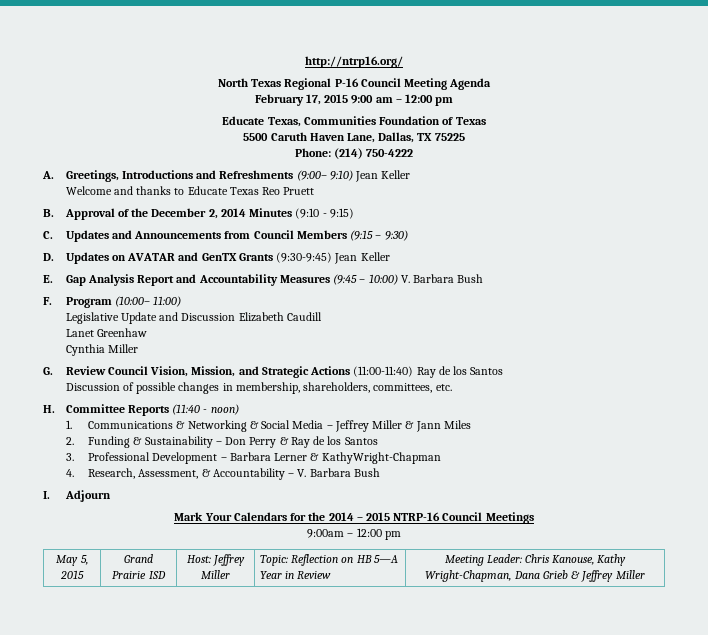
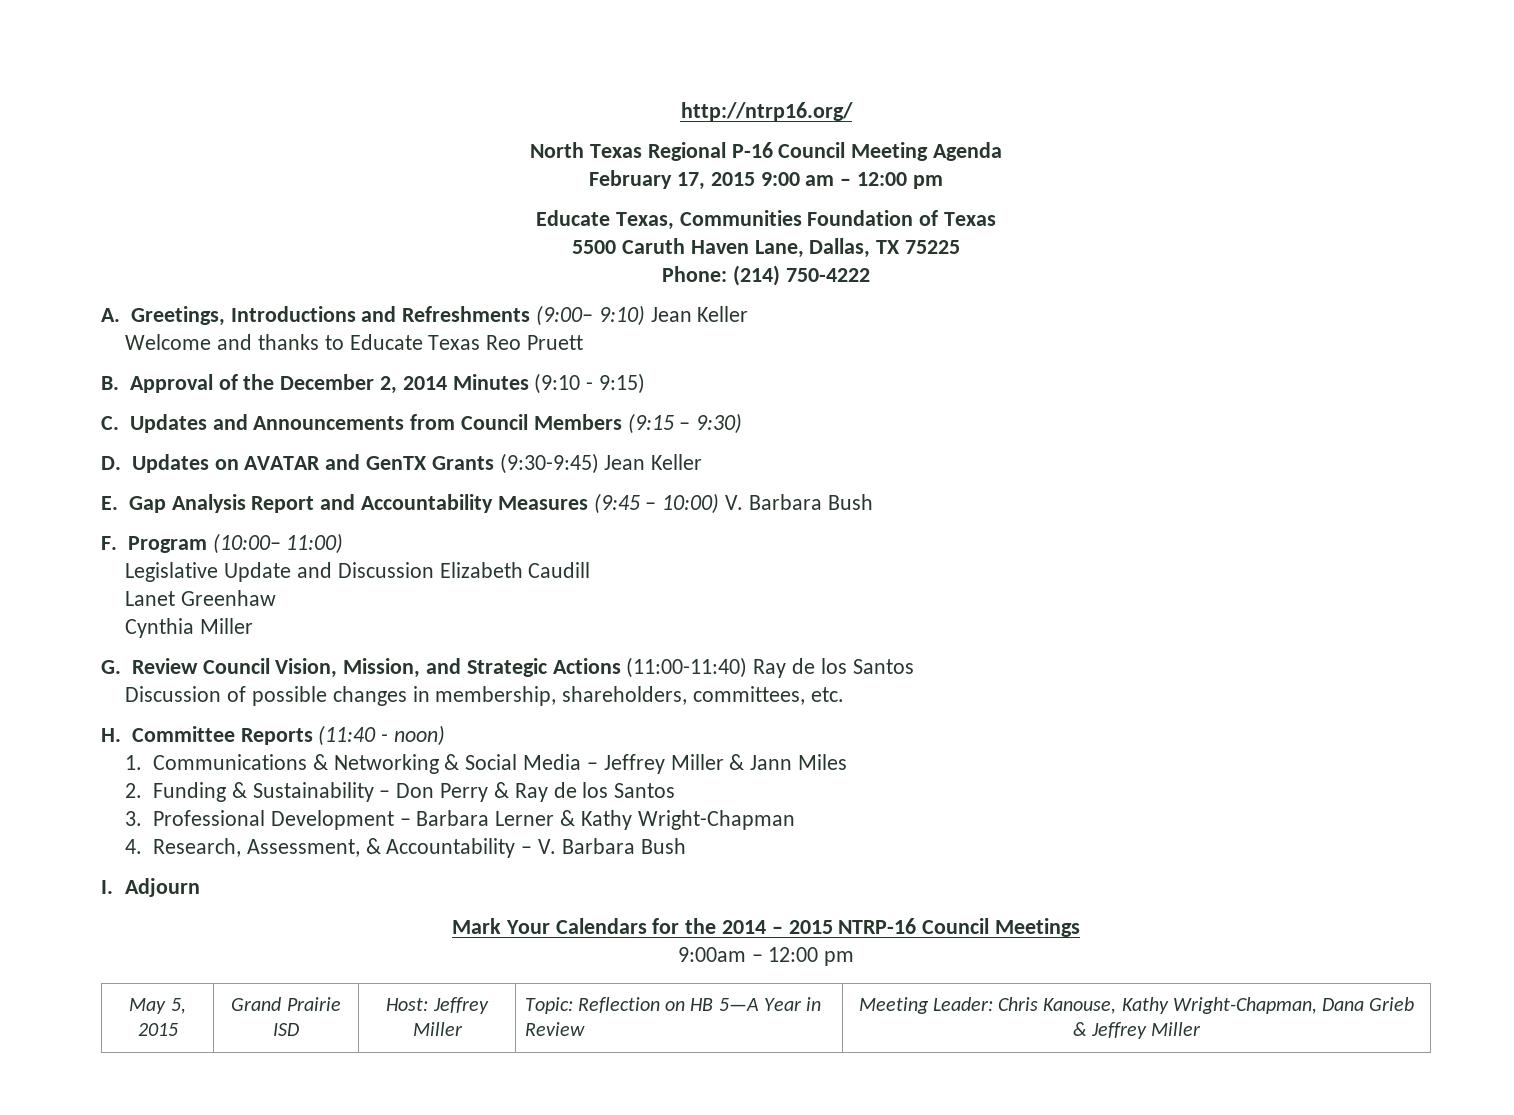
- 3. Professional Development – Barbara Lerner & KathyWright-Chapman
+ 3. Professional Development – Barbara Lerner & Kathy Wright-Chapman

